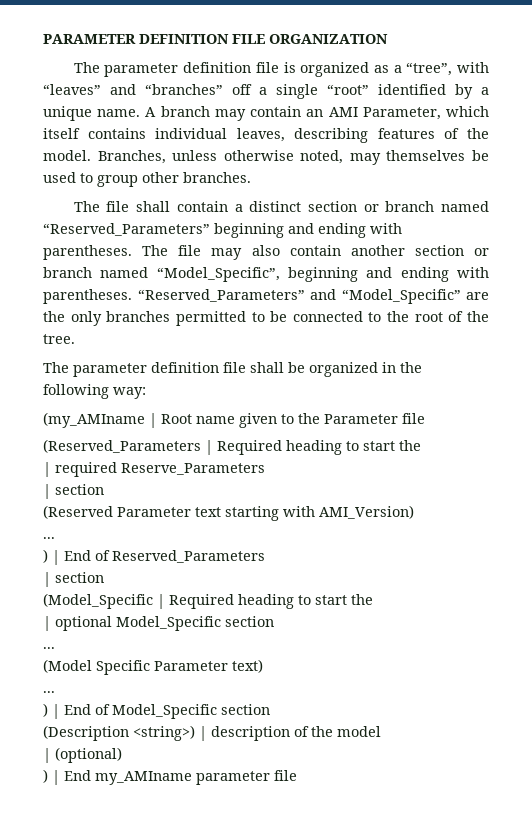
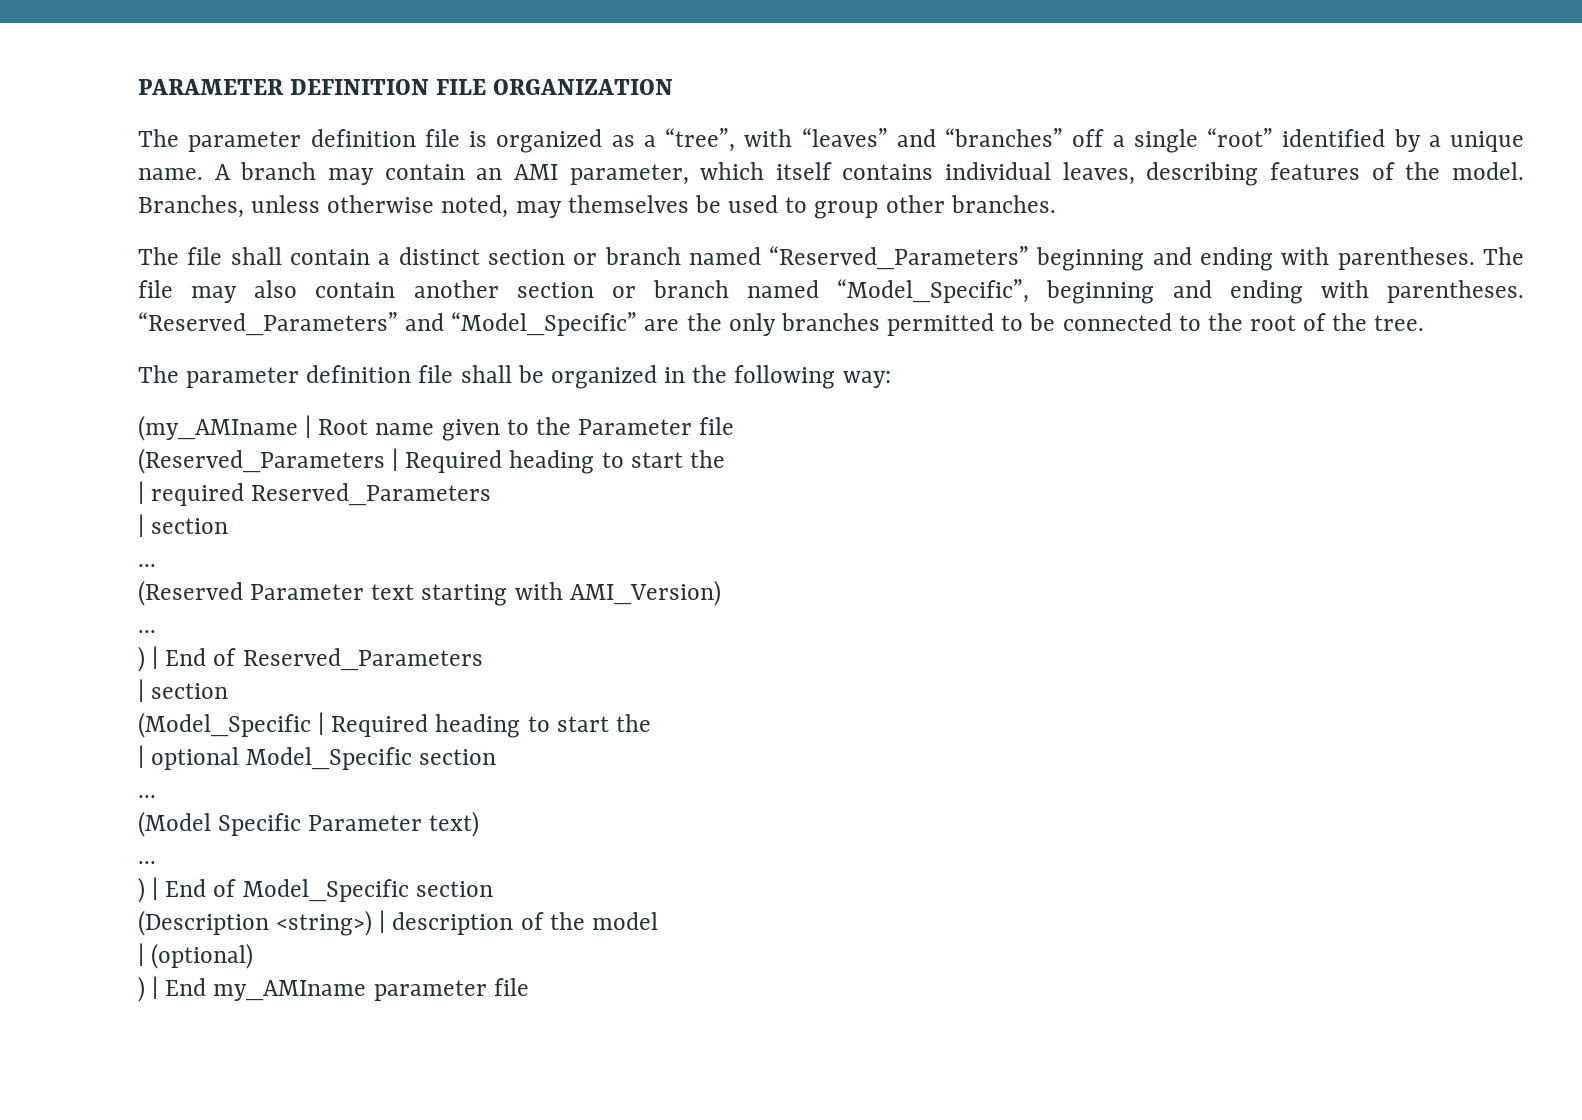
- A branch may contain an AMI Parameter, which itself contains individual leaves, describing features of the model.
+ A branch may contain an AMI parameter, which itself contains individual leaves, describing features of the model.
- | required Reserve_Parameters
+ | required Reserved_Parameters
  | section
+ ...

